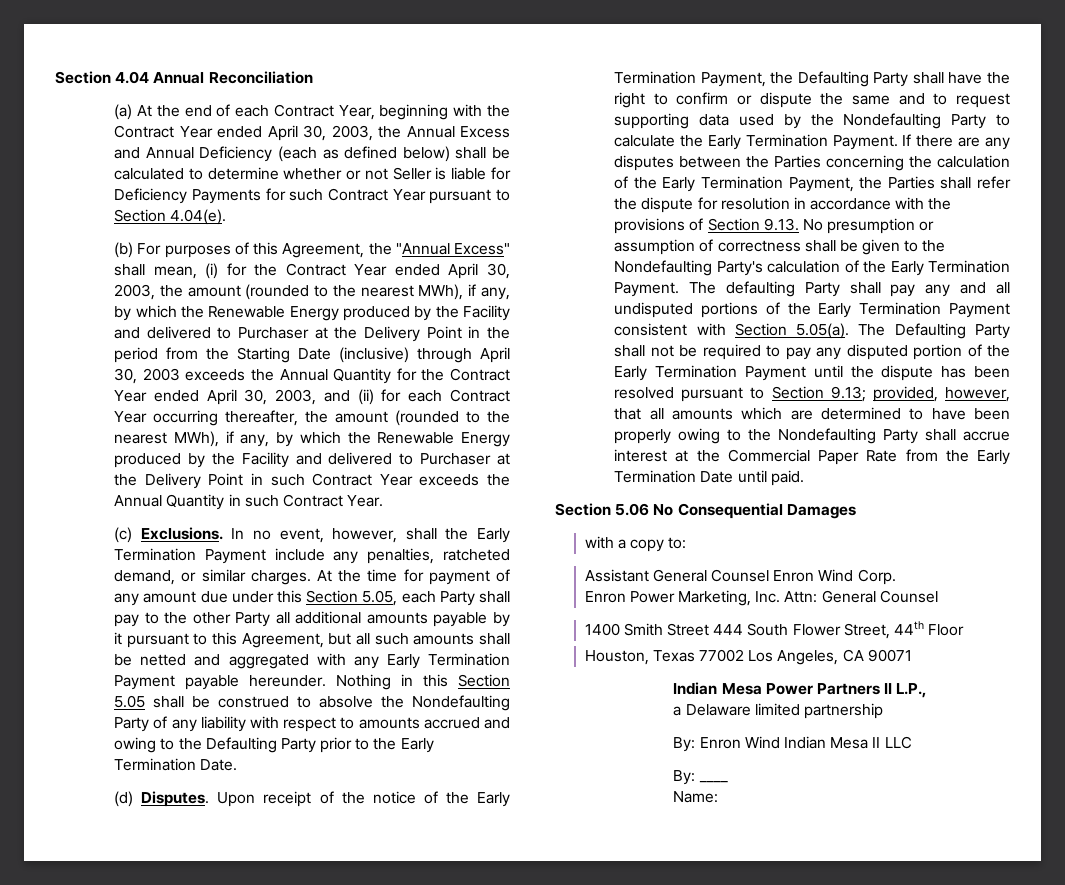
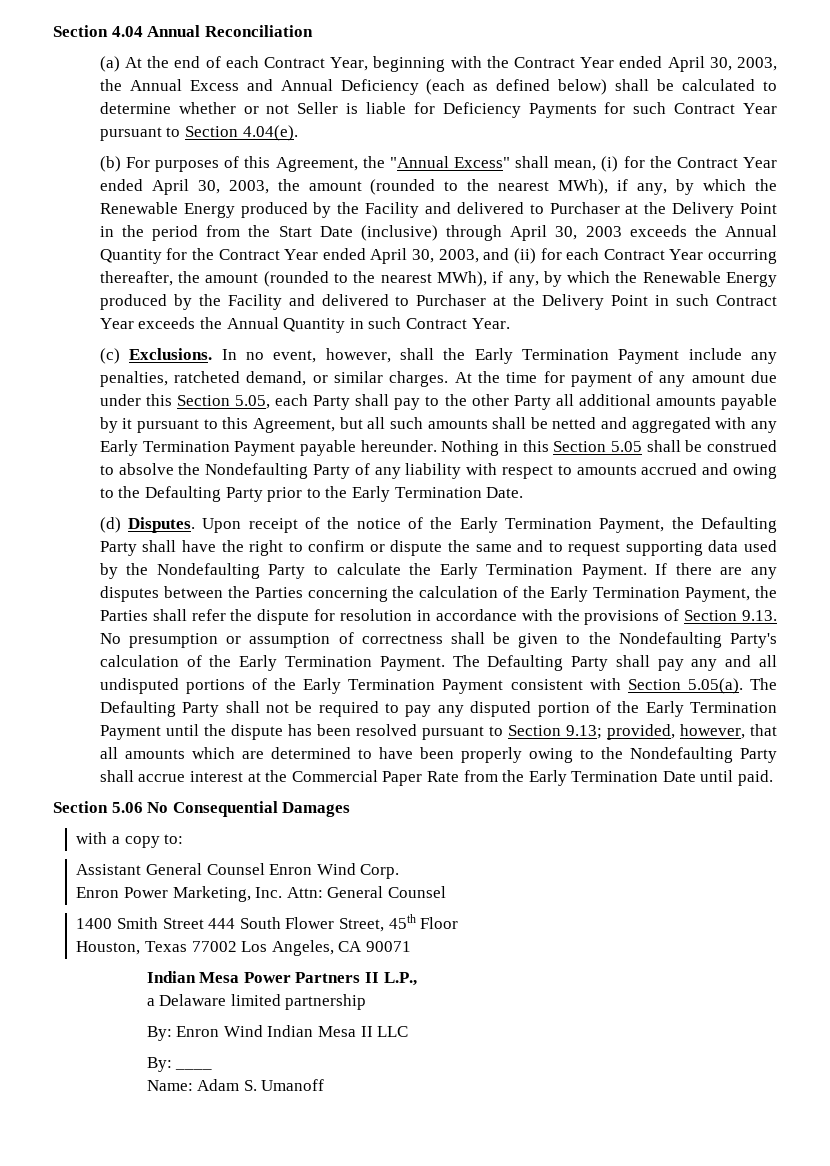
- (b) For purposes of this Agreement, the "Annual Excess" shall mean, (i) for the Contract Year ended April 30, 2003, the amount (rounded to the nearest MWh), if any, by which the Renewable Energy produced by the Facility and delivered to Purchaser at the Delivery Point in the period from the Starting Date (inclusive) through April 30, 2003 exceeds the Annual Quantity for the Contract Year ended April 30, 2003, and (ii) for each Contract Year occurring thereafter, the amount (rounded to the nearest MWh), if any, by which the Renewable Energy produced by the Facility and delivered to Purchaser at the Delivery Point in such Contract Year exceeds the Annual Quantity in such Contract Year.
+ (b) For purposes of this Agreement, the "Annual Excess" shall mean, (i) for the Contract Year ended April 30, 2003, the amount (rounded to the nearest MWh), if any, by which the Renewable Energy produced by the Facility and delivered to Purchaser at the Delivery Point in the period from the Start Date (inclusive) through April 30, 2003 exceeds the Annual Quantity for the Contract Year ended April 30, 2003, and (ii) for each Contract Year occurring thereafter, the amount (rounded to the nearest MWh), if any, by which the Renewable Energy produced by the Facility and delivered to Purchaser at the Delivery Point in such Contract Year exceeds the Annual Quantity in such Contract Year.
- The defaulting Party shall pay any and all undisputed portions of the Early Termination Payment consistent with Section 5.05(a). The Defaulting Party shall not be required to pay any disputed portion of the Early Termination Payment until the dispute has been resolved pursuant to Section 9.13;
+ The Defaulting Party shall pay any and all undisputed portions of the Early Termination Payment consistent with Section 5.05(a). The Defaulting Party shall not be required to pay any disputed portion of the Early Termination Payment until the dispute has been resolved pursuant to Section 9.13;
- 1400 Smith Street 444 South Flower Street, 44th Floor
+ 1400 Smith Street 444 South Flower Street, 45th Floor
- Name:
+ Name: Adam S. Umanoff

